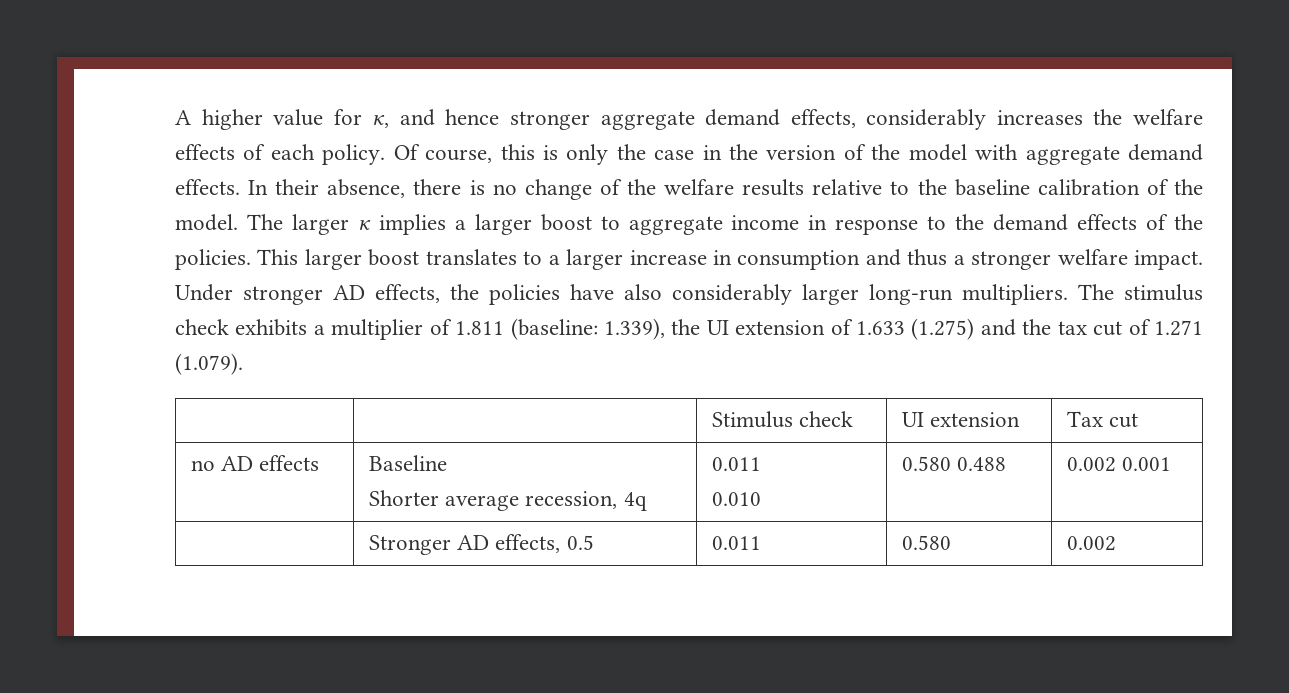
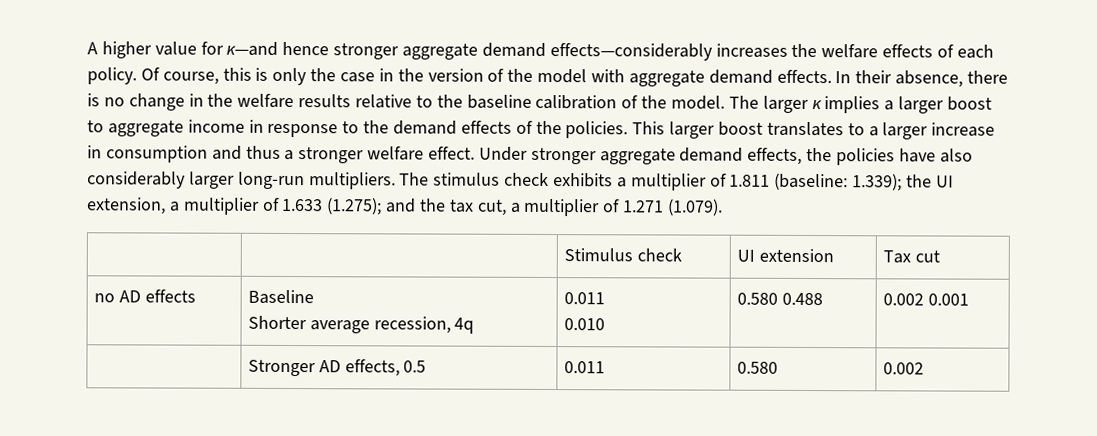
- A higher value for κ, and hence stronger aggregate demand effects, considerably increases the welfare effects of each policy.
+ A higher value for κ—and hence stronger aggregate demand effects—considerably increases the welfare effects of each policy.
- In their absence, there is no change of the welfare results relative to the baseline calibration of the model.
+ In their absence, there is no change in the welfare results relative to the baseline calibration of the model.
- This larger boost translates to a larger increase in consumption and thus a stronger welfare impact.
+ This larger boost translates to a larger increase in consumption and thus a stronger welfare effect.
- Under stronger AD effects, the policies have also considerably larger long-run multipliers.
+ Under stronger aggregate demand effects, the policies have also considerably larger long-run multipliers.
- The stimulus check exhibits a multiplier of 1.811 (baseline: 1.339), the UI extension of 1.633 (1.275) and the tax cut of 1.271 (1.079).
+ The stimulus check exhibits a multiplier of 1.811 (baseline: 1.339); the UI extension, a multiplier of 1.633 (1.275); and the tax cut, a multiplier of 1.271 (1.079).

